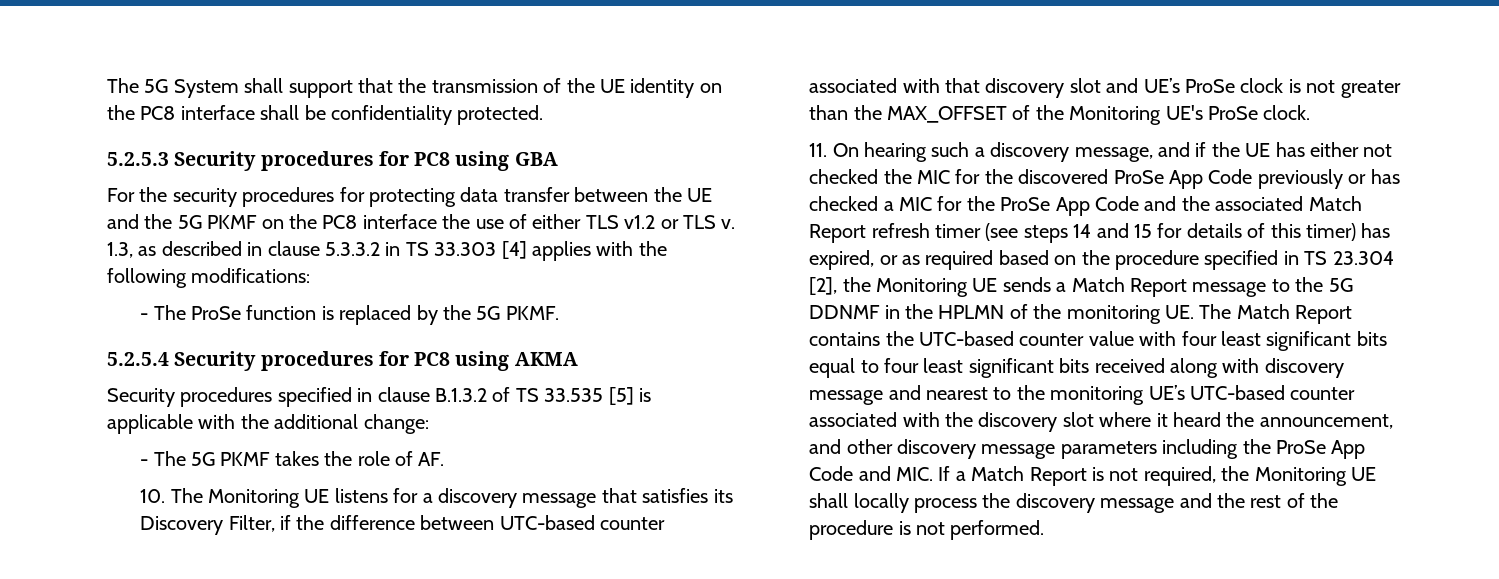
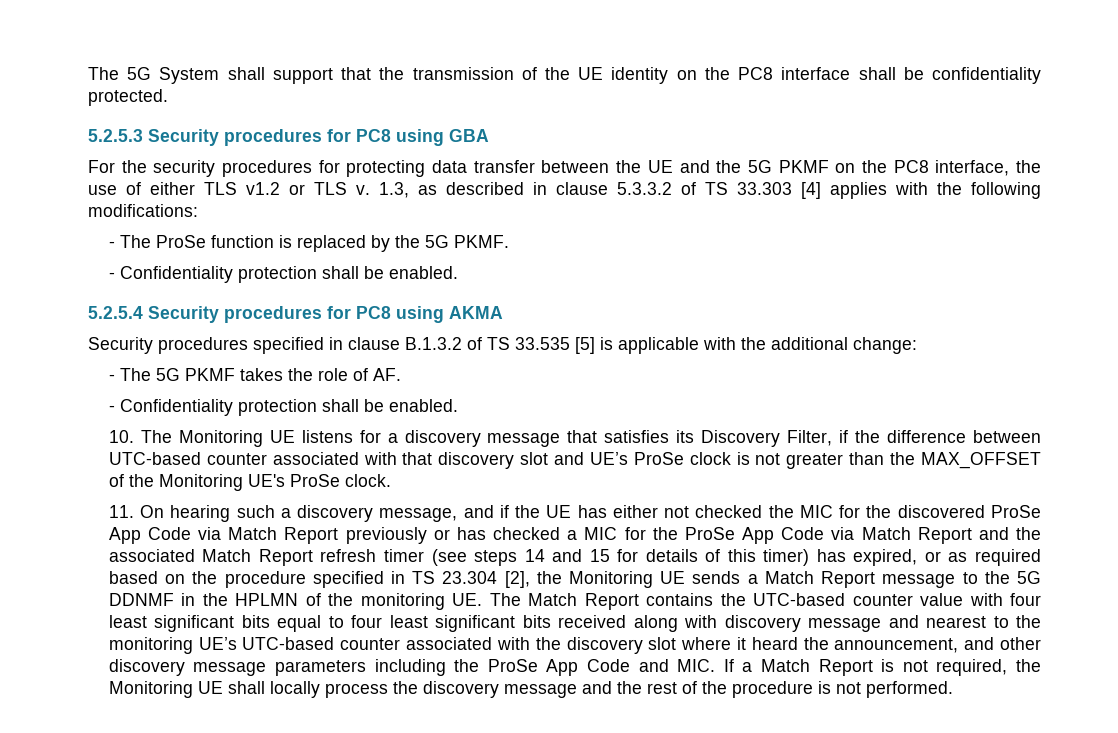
- For the security procedures for protecting data transfer between the UE and the 5G PKMF on the PC8 interface the use of either TLS v1.2 or TLS v.
+ For the security procedures for protecting data transfer between the UE and the 5G PKMF on the PC8 interface, the use of either TLS v1.2 or TLS v.
- 1.3, as described in clause 5.3.3.2 in TS 33.303 [4] applies with the following modifications:
+ 1.3, as described in clause 5.3.3.2 of TS 33.303 [4] applies with the following modifications:
  - The ProSe function is replaced by the 5G PKMF.
+ - Confidentiality protection shall be enabled.
  - The 5G PKMF takes the role of AF.
+ - Confidentiality protection shall be enabled.
- 11. On hearing such a discovery message, and if the UE has either not checked the MIC for the discovered ProSe App Code previously or has checked a MIC for the ProSe App Code and the associated Match Report refresh timer (see steps 14 and 15 for details of this timer) has expired, or as required based on the procedure specified in TS 23.304 [2], the Monitoring UE sends a Match Report message to the 5G DDNMF in the HPLMN of the monitoring UE. The Match Report contains the UTC-based counter value with four least significant bits equal to four least significant bits received along with discovery message and nearest to the monitoring UE’s UTC-based counter associated with the discovery slot where it heard the announcement, and other discovery message parameters including the ProSe App Code and MIC. If a Match Report is not required, the Monitoring UE shall locally process the discovery message and the rest of the procedure is not performed.
+ 11. On hearing such a discovery message, and if the UE has either not checked the MIC for the discovered ProSe App Code via Match Report previously or has checked a MIC for the ProSe App Code via Match Report and the associated Match Report refresh timer (see steps 14 and 15 for details of this timer) has expired, or as required based on the procedure specified in TS 23.304 [2], the Monitoring UE sends a Match Report message to the 5G DDNMF in the HPLMN of the monitoring UE. The Match Report contains the UTC-based counter value with four least significant bits equal to four least significant bits received along with discovery message and nearest to the monitoring UE’s UTC-based counter associated with the discovery slot where it heard the announcement, and other discovery message parameters including the ProSe App Code and MIC. If a Match Report is not required, the Monitoring UE shall locally process the discovery message and the rest of the procedure is not performed.

